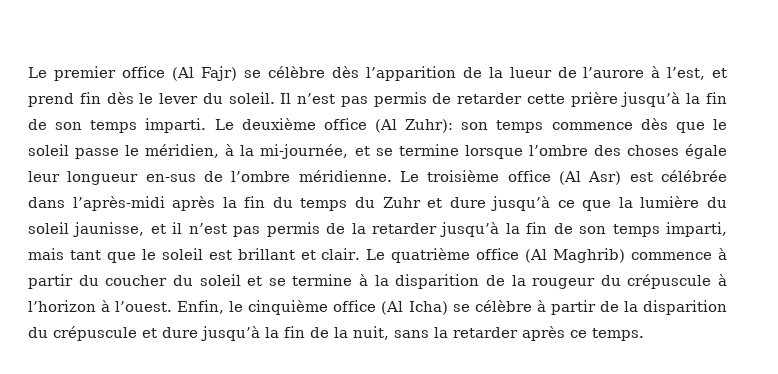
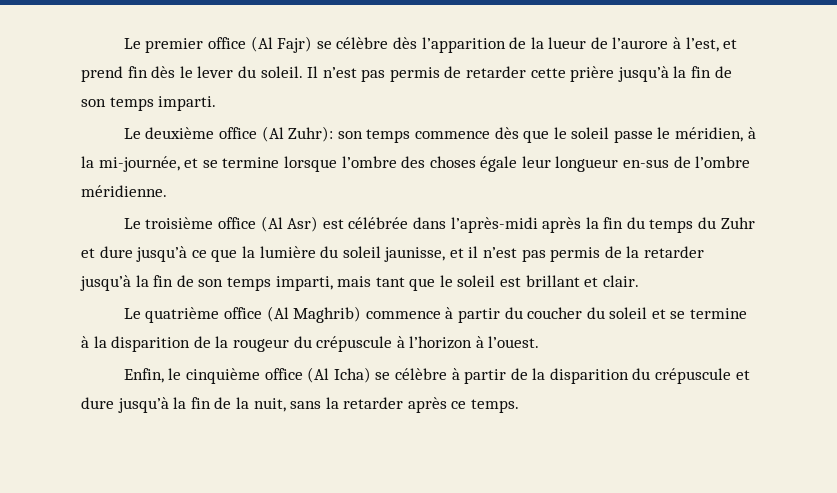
- Il n’est pas permis de retarder cette prière jusqu’à la fin de son temps imparti. Le deuxième office (Al Zuhr):
+ Il n’est pas permis de retarder cette prière jusqu’à la fin de son temps imparti.
+ Le deuxième office (Al Zuhr):
- son temps commence dès que le soleil passe le méridien, à la mi-journée, et se termine lorsque l’ombre des choses égale leur longueur en-sus de l’ombre méridienne. Le troisième office (Al Asr) est célébrée dans l’après-midi après la fin du temps du Zuhr et dure jusqu’à ce que la lumière du soleil jaunisse, et il n’est pas permis de la retarder jusqu’à la fin de son temps imparti, mais tant que le soleil est brillant et clair. Le quatrième office (Al Maghrib) commence à partir du coucher du soleil et se termine à la disparition de la rougeur du crépuscule à l’horizon à l’ouest. Enfin, le cinquième office (Al Icha) se célèbre à partir de la disparition du crépuscule et dure jusqu’à la fin de la nuit, sans la retarder après ce temps.
+ son temps commence dès que le soleil passe le méridien, à la mi-journée, et se termine lorsque l’ombre des choses égale leur longueur en-sus de l’ombre méridienne.
+ Le troisième office (Al Asr) est célébrée dans l’après-midi après la fin du temps du Zuhr et dure jusqu’à ce que la lumière du soleil jaunisse, et il n’est pas permis de la retarder jusqu’à la fin de son temps imparti, mais tant que le soleil est brillant et clair.
+ Le quatrième office (Al Maghrib) commence à partir du coucher du soleil et se termine à la disparition de la rougeur du crépuscule à l’horizon à l’ouest.
+ Enfin, le cinquième office (Al Icha) se célèbre à partir de la disparition du crépuscule et dure jusqu’à la fin de la nuit, sans la retarder après ce temps.

